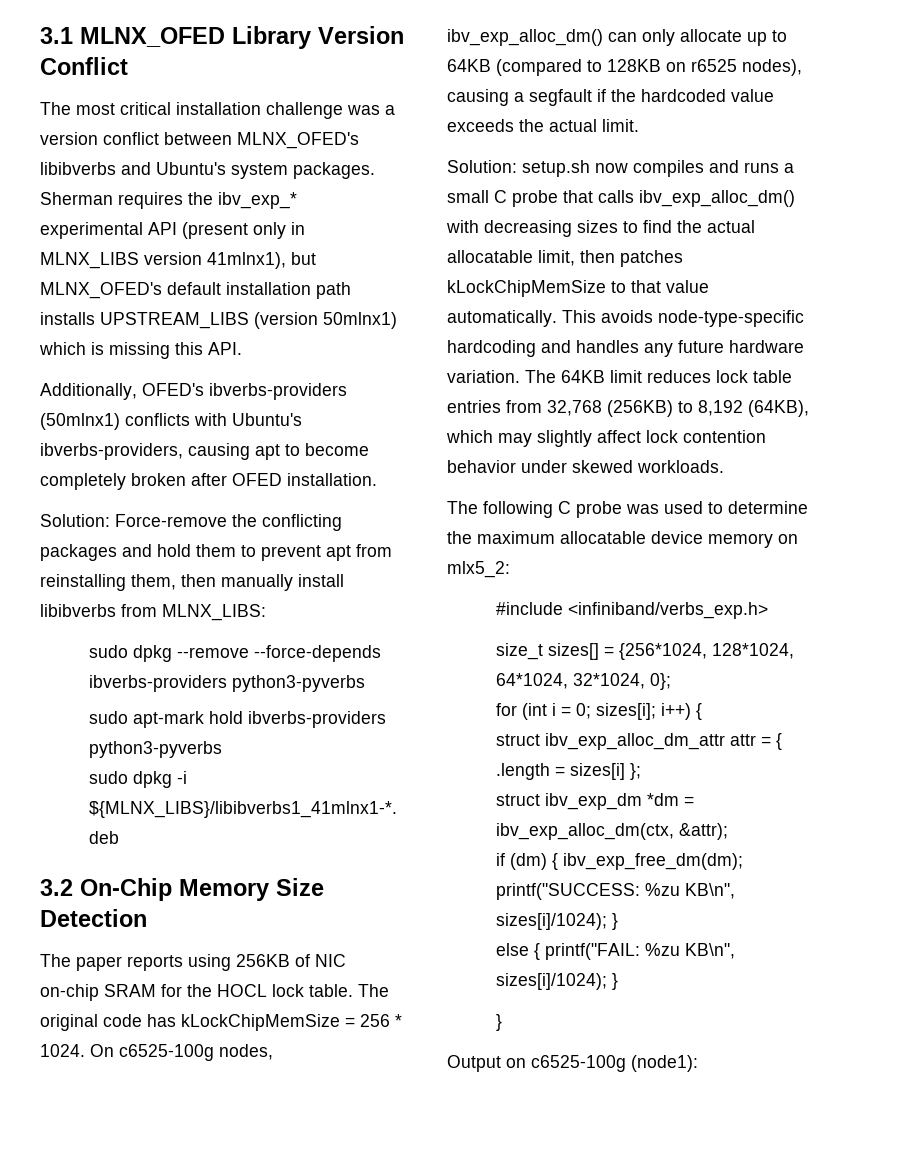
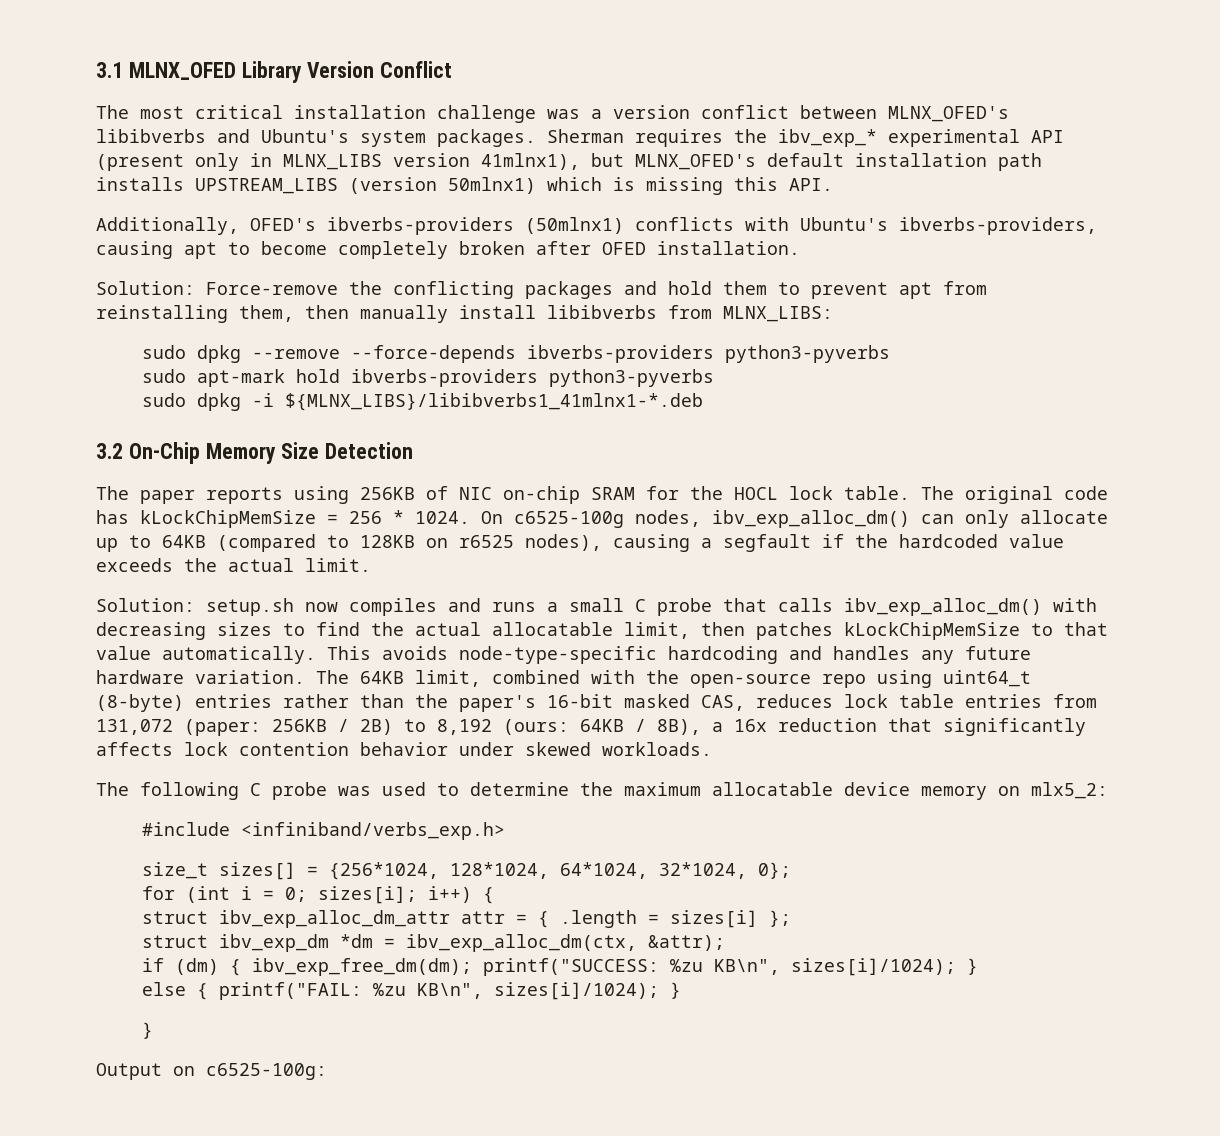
- The 64KB limit reduces lock table entries from 32,768 (256KB) to 8,192 (64KB), which may slightly affect lock contention behavior under skewed workloads.
+ The 64KB limit, combined with the open-source repo using uint64_t (8-byte) entries rather than the paper's 16-bit masked CAS, reduces lock table entries from 131,072 (paper: 256KB / 2B) to 8,192 (ours: 64KB / 8B), a 16x reduction that significantly affects lock contention behavior under skewed workloads.
- Output on c6525-100g (node1):
+ Output on c6525-100g:

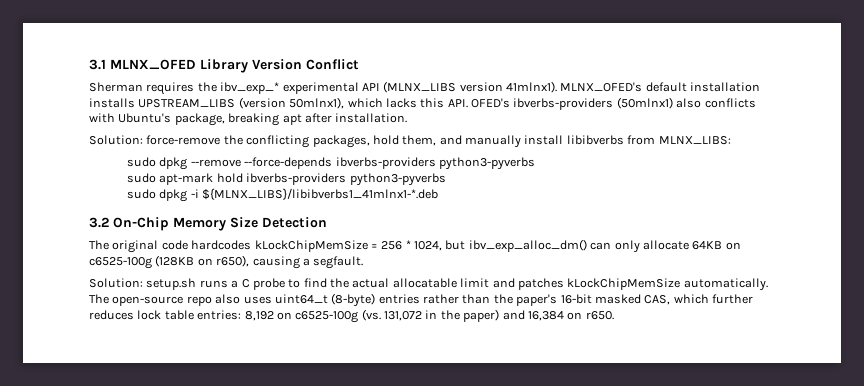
- The most critical installation challenge was a version conflict between MLNX_OFED's libibverbs and Ubuntu's system packages. Sherman requires the ibv_exp_* experimental API (present only in MLNX_LIBS version 41mlnx1), but MLNX_OFED's default installation path installs UPSTREAM_LIBS (version 50mlnx1) which is missing this API.
- Additionally, OFED's ibverbs-providers (50mlnx1) conflicts with Ubuntu's ibverbs-providers, causing apt to become completely broken after OFED installation.
+ Sherman requires the ibv_exp_* experimental API (MLNX_LIBS version 41mlnx1). MLNX_OFED's default installation installs UPSTREAM_LIBS (version 50mlnx1), which lacks this API. OFED's ibverbs-providers (50mlnx1) also conflicts with Ubuntu's package, breaking apt after installation.
- Solution: Force-remove the conflicting packages and hold them to prevent apt from reinstalling them, then manually install libibverbs from MLNX_LIBS:
+ Solution: force-remove the conflicting packages, hold them, and manually install libibverbs from MLNX_LIBS:
- The paper reports using 256KB of NIC on-chip SRAM for the HOCL lock table. The original code has kLockChipMemSize = 256 * 1024. On c6525-100g nodes, ibv_exp_alloc_dm() can only allocate up to 64KB (compared to 128KB on r6525 nodes), causing a segfault if the hardcoded value exceeds the actual limit.
+ The original code hardcodes kLockChipMemSize = 256 * 1024, but ibv_exp_alloc_dm() can only allocate 64KB on c6525-100g (128KB on r650), causing a segfault.
- Solution: setup.sh now compiles and runs a small C probe that calls ibv_exp_alloc_dm() with decreasing sizes to find the actual allocatable limit, then patches kLockChipMemSize to that value automatically. This avoids node-type-specific hardcoding and handles any future hardware variation. The 64KB limit, combined with the open-source repo using uint64_t (8-byte) entries rather than the paper's 16-bit masked CAS, reduces lock table entries from 131,072 (paper: 256KB / 2B) to 8,192 (ours: 64KB / 8B), a 16x reduction that significantly affects lock contention behavior under skewed workloads.
- The following C probe was used to determine the maximum allocatable device memory on mlx5_2:
- #include <infiniband/verbs_exp.h>
- size_t sizes[] = {256*1024, 128*1024, 64*1024, 32*1024, 0};
- for (int i = 0; sizes[i]; i++) {
- struct ibv_exp_alloc_dm_attr attr = { .length = sizes[i] };
- struct ibv_exp_dm *dm = ibv_exp_alloc_dm(ctx, &attr);
- if (dm) { ibv_exp_free_dm(dm); printf("SUCCESS: %zu KB\n", sizes[i]/1024); }
- else { printf("FAIL: %zu KB\n", sizes[i]/1024); }
- }
- Output on c6525-100g:
+ Solution: setup.sh runs a C probe to find the actual allocatable limit and patches kLockChipMemSize automatically. The open-source repo also uses uint64_t (8-byte) entries rather than the paper's 16-bit masked CAS, which further reduces lock table entries: 8,192 on c6525-100g (vs. 131,072 in the paper) and 16,384 on r650.

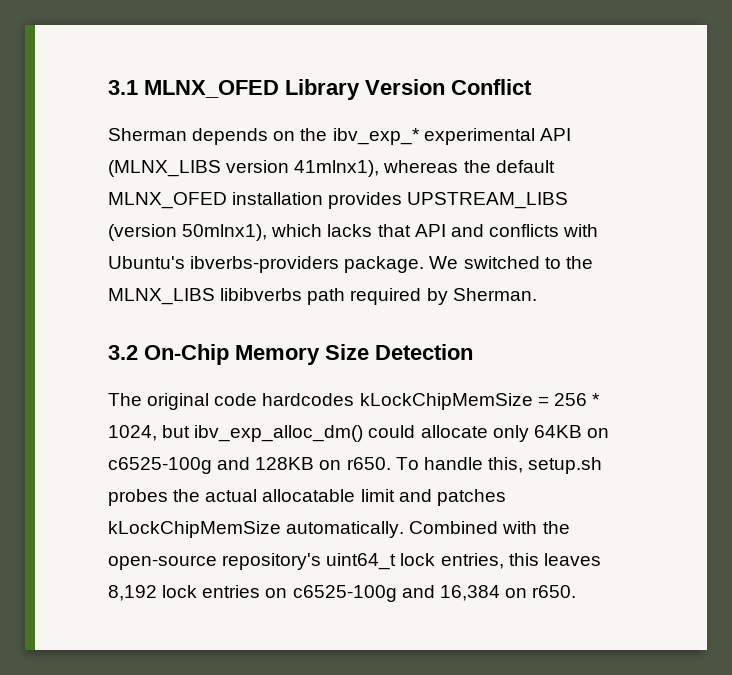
- Sherman requires the ibv_exp_* experimental API (MLNX_LIBS version 41mlnx1). MLNX_OFED's default installation installs UPSTREAM_LIBS (version 50mlnx1), which lacks this API. OFED's ibverbs-providers (50mlnx1) also conflicts with Ubuntu's package, breaking apt after installation.
- Solution: force-remove the conflicting packages, hold them, and manually install libibverbs from MLNX_LIBS:
- sudo dpkg --remove --force-depends ibverbs-providers python3-pyverbs
- sudo apt-mark hold ibverbs-providers python3-pyverbs
- sudo dpkg -i ${MLNX_LIBS}/libibverbs1_41mlnx1-*.deb
+ Sherman depends on the ibv_exp_* experimental API (MLNX_LIBS version 41mlnx1), whereas the default MLNX_OFED installation provides UPSTREAM_LIBS (version 50mlnx1), which lacks that API and conflicts with Ubuntu's ibverbs-providers package. We switched to the MLNX_LIBS libibverbs path required by Sherman.
- The original code hardcodes kLockChipMemSize = 256 * 1024, but ibv_exp_alloc_dm() can only allocate 64KB on c6525-100g (128KB on r650), causing a segfault.
- Solution: setup.sh runs a C probe to find the actual allocatable limit and patches kLockChipMemSize automatically.
+ The original code hardcodes kLockChipMemSize = 256 * 1024, but ibv_exp_alloc_dm() could allocate only 64KB on c6525-100g and 128KB on r650. To handle this, setup.sh probes the actual allocatable limit and patches kLockChipMemSize automatically.
- The open-source repo also uses uint64_t (8-byte) entries rather than the paper's 16-bit masked CAS, which further reduces lock table entries: 8,192 on c6525-100g (vs. 131,072 in the paper) and 16,384 on r650.
+ Combined with the open-source repository's uint64_t lock entries, this leaves 8,192 lock entries on c6525-100g and 16,384 on r650.

